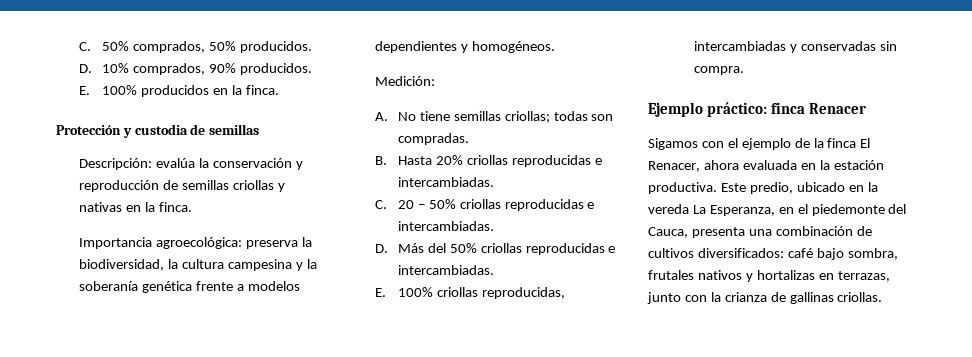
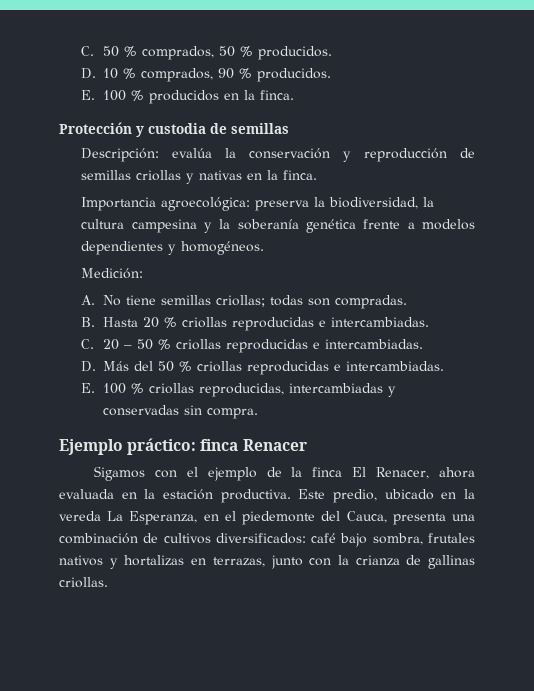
- C. 50% comprados, 50% producidos.
- D. 10% comprados, 90% producidos.
+ C. 50 % comprados, 50 % producidos.
+ D. 10 % comprados, 90 % producidos.
- E. 100% producidos en la finca.
+ E. 100 % producidos en la finca.
- B. Hasta 20% criollas reproducidas e intercambiadas.
+ B. Hasta 20 % criollas reproducidas e intercambiadas.
- C. 20 – 50% criollas reproducidas e intercambiadas.
+ C. 20 – 50 % criollas reproducidas e intercambiadas.
- D. Más del 50% criollas reproducidas e intercambiadas.
+ D. Más del 50 % criollas reproducidas e intercambiadas.
- E. 100% criollas reproducidas, intercambiadas y conservadas sin compra.
+ E. 100 % criollas reproducidas, intercambiadas y conservadas sin compra.

